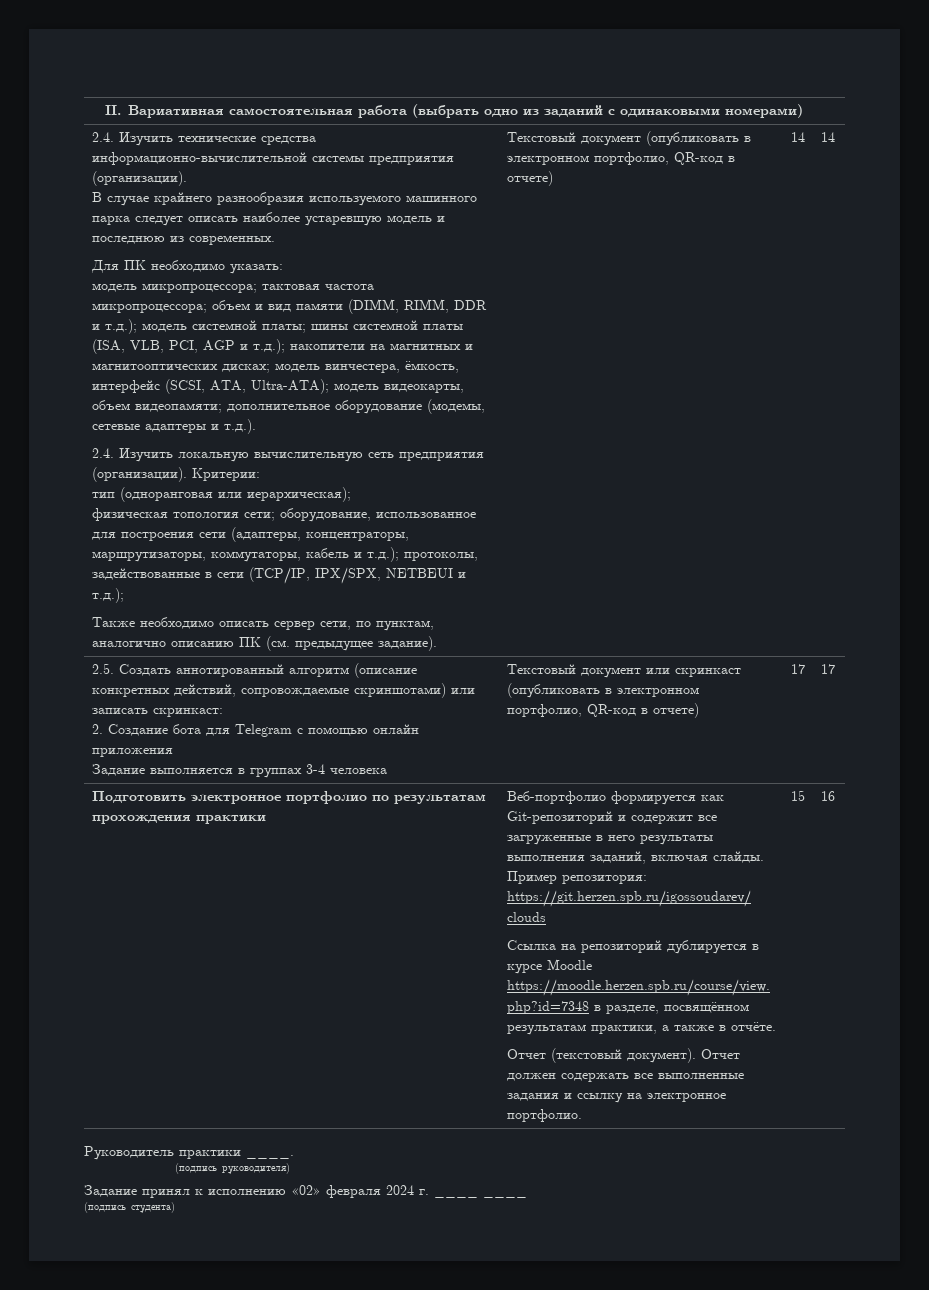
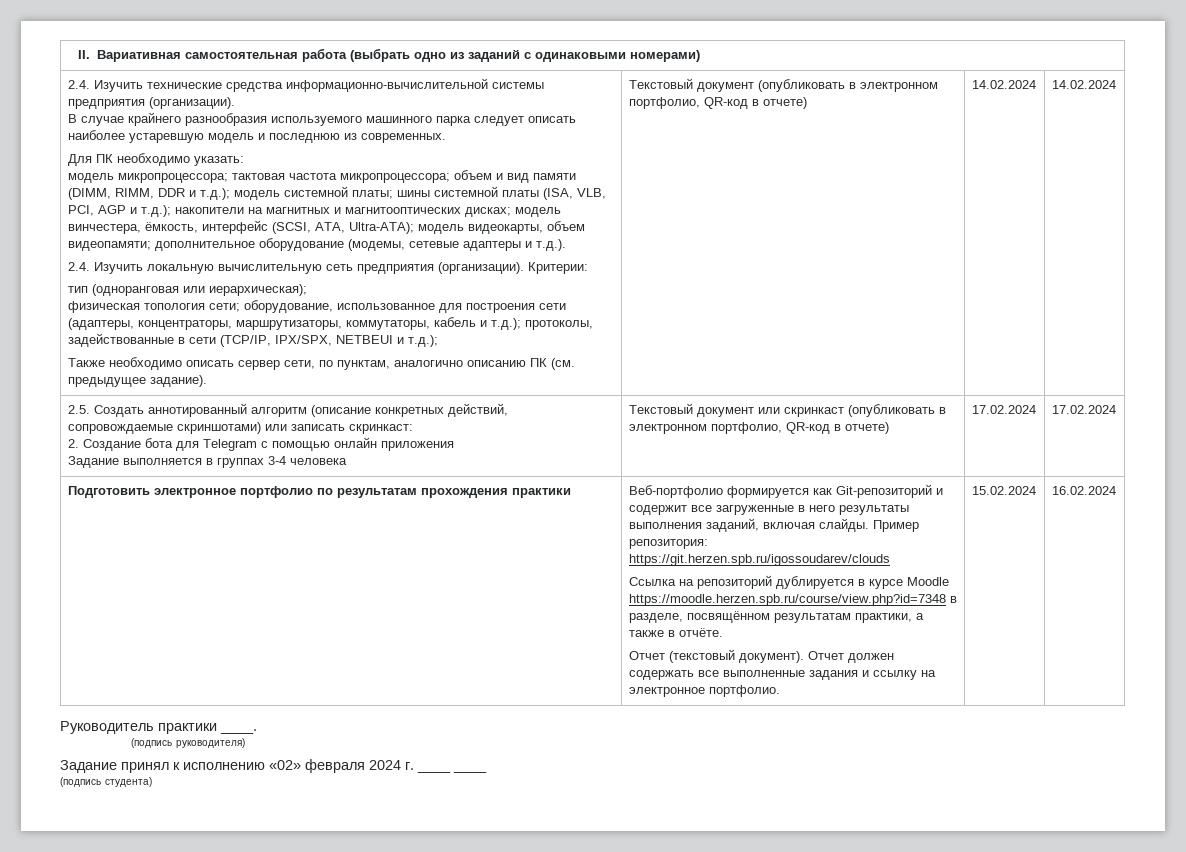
- 14 | 14
+ 14.02.2024 | 14.02.2024
  2.5. Создать аннотированный алгоритм (описание конкретных действий, сопровождаемые скриншотами) или записать скринкаст:
  2. Создание бота для Telegram с помощью онлайн приложения
- Задание выполняется в группах 3-4 человека | Текстовый документ или скринкаст (опубликовать в электронном портфолио, QR-код в отчете) | 17 | 17
+ Задание выполняется в группах 3-4 человека | Текстовый документ или скринкаст (опубликовать в электронном портфолио, QR-код в отчете) | 17.02.2024 | 17.02.2024
- 15 | 16
+ 15.02.2024 | 16.02.2024

